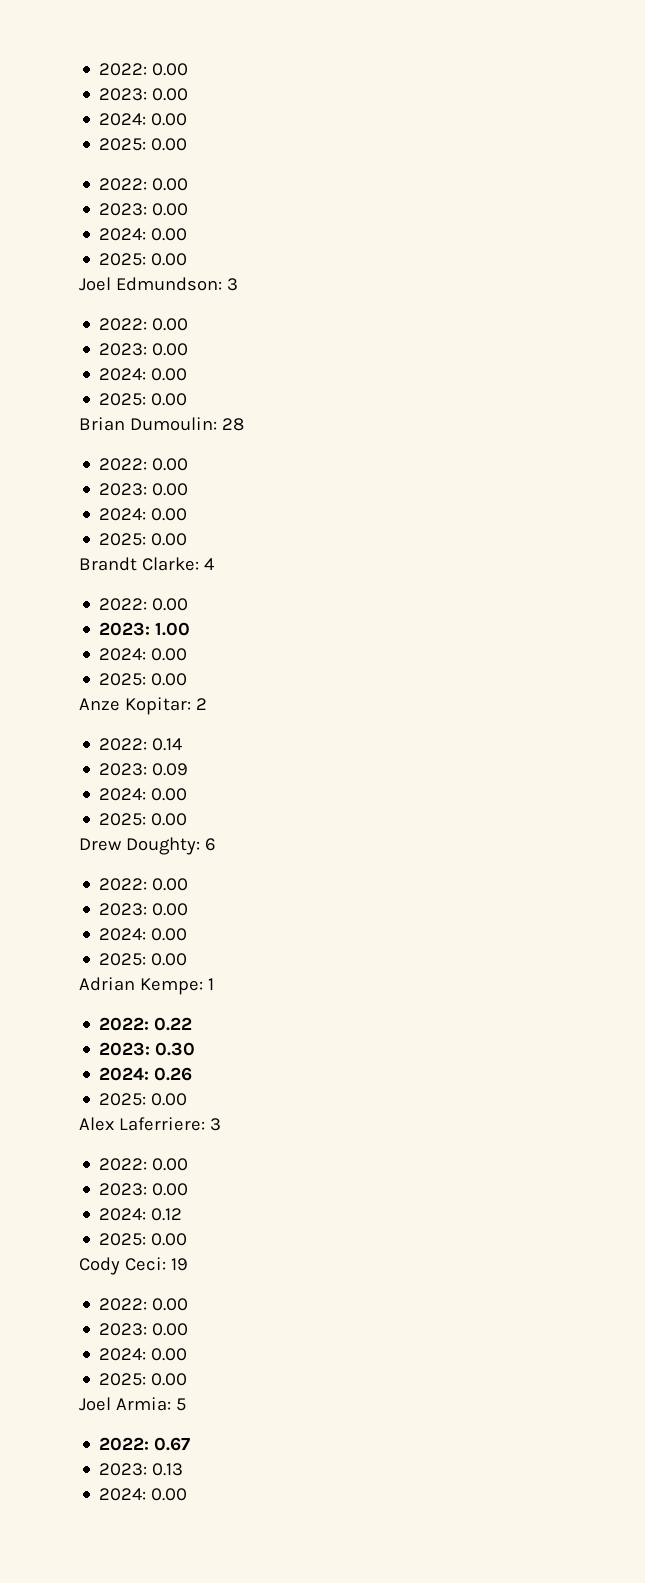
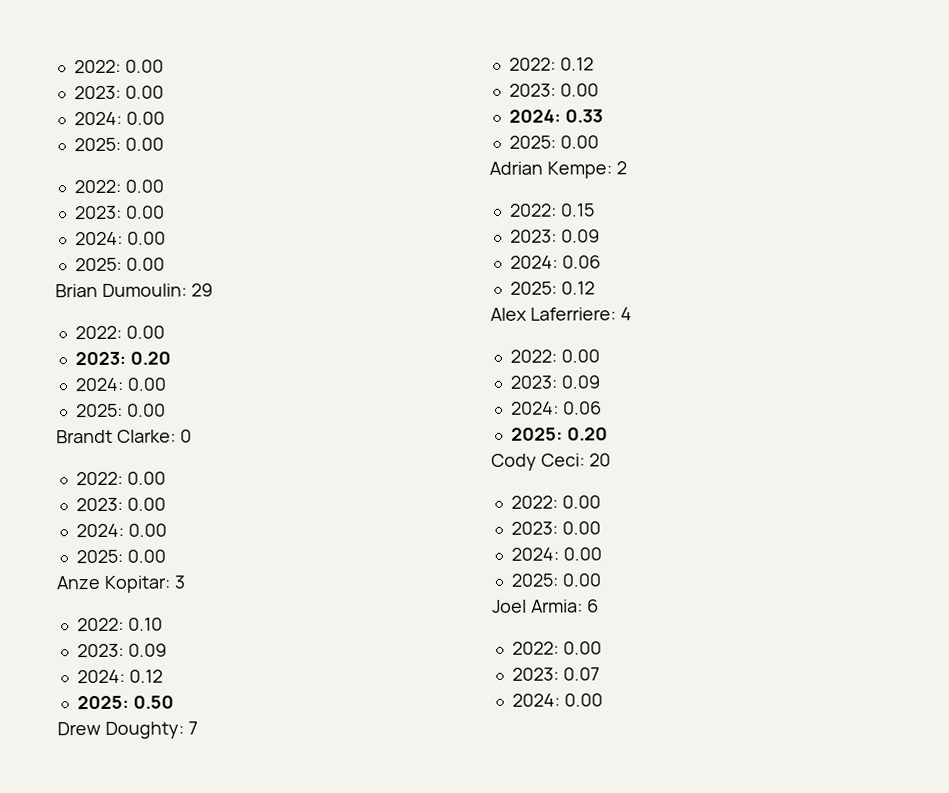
- Joel Edmundson: 3
+ Brian Dumoulin: 29
+ 2022: 0.00
+ 2023: 0.20
+ 2024: 0.00
+ 2025: 0.00
+ Brandt Clarke: 0
  2022: 0.00
  2023: 0.00
  2024: 0.00
  2025: 0.00
- Brian Dumoulin: 28
+ Anze Kopitar: 3
+ 2022: 0.10
+ 2023: 0.09
+ 2024: 0.12
+ 2025: 0.50
+ Drew Doughty: 7
+ 2022: 0.12
+ 2023: 0.00
+ 2024: 0.33
+ 2025: 0.00
+ Adrian Kempe: 2
+ 2022: 0.15
+ 2023: 0.09
+ 2024: 0.06
+ 2025: 0.12
+ Alex Laferriere: 4
  2022: 0.00
- 2023: 0.00
- 2024: 0.00
- 2025: 0.00
- Brandt Clarke: 4
- 2022: 0.00
- 2023: 1.00
- 2024: 0.00
- 2025: 0.00
- Anze Kopitar: 2
- 2022: 0.14
  2023: 0.09
- 2024: 0.00
- 2025: 0.00
- Drew Doughty: 6
- 2022: 0.00
- 2023: 0.00
- 2024: 0.00
- 2025: 0.00
- Adrian Kempe: 1
- 2022: 0.22
- 2023: 0.30
- 2024: 0.26
- 2025: 0.00
- Alex Laferriere: 3
- 2022: 0.00
- 2023: 0.00
- 2024: 0.12
- 2025: 0.00
+ 2024: 0.06
+ 2025: 0.20
- Cody Ceci: 19
+ Cody Ceci: 20
- Joel Armia: 5
- 2022: 0.67
- 2023: 0.13
+ Joel Armia: 6
+ 2022: 0.00
+ 2023: 0.07

